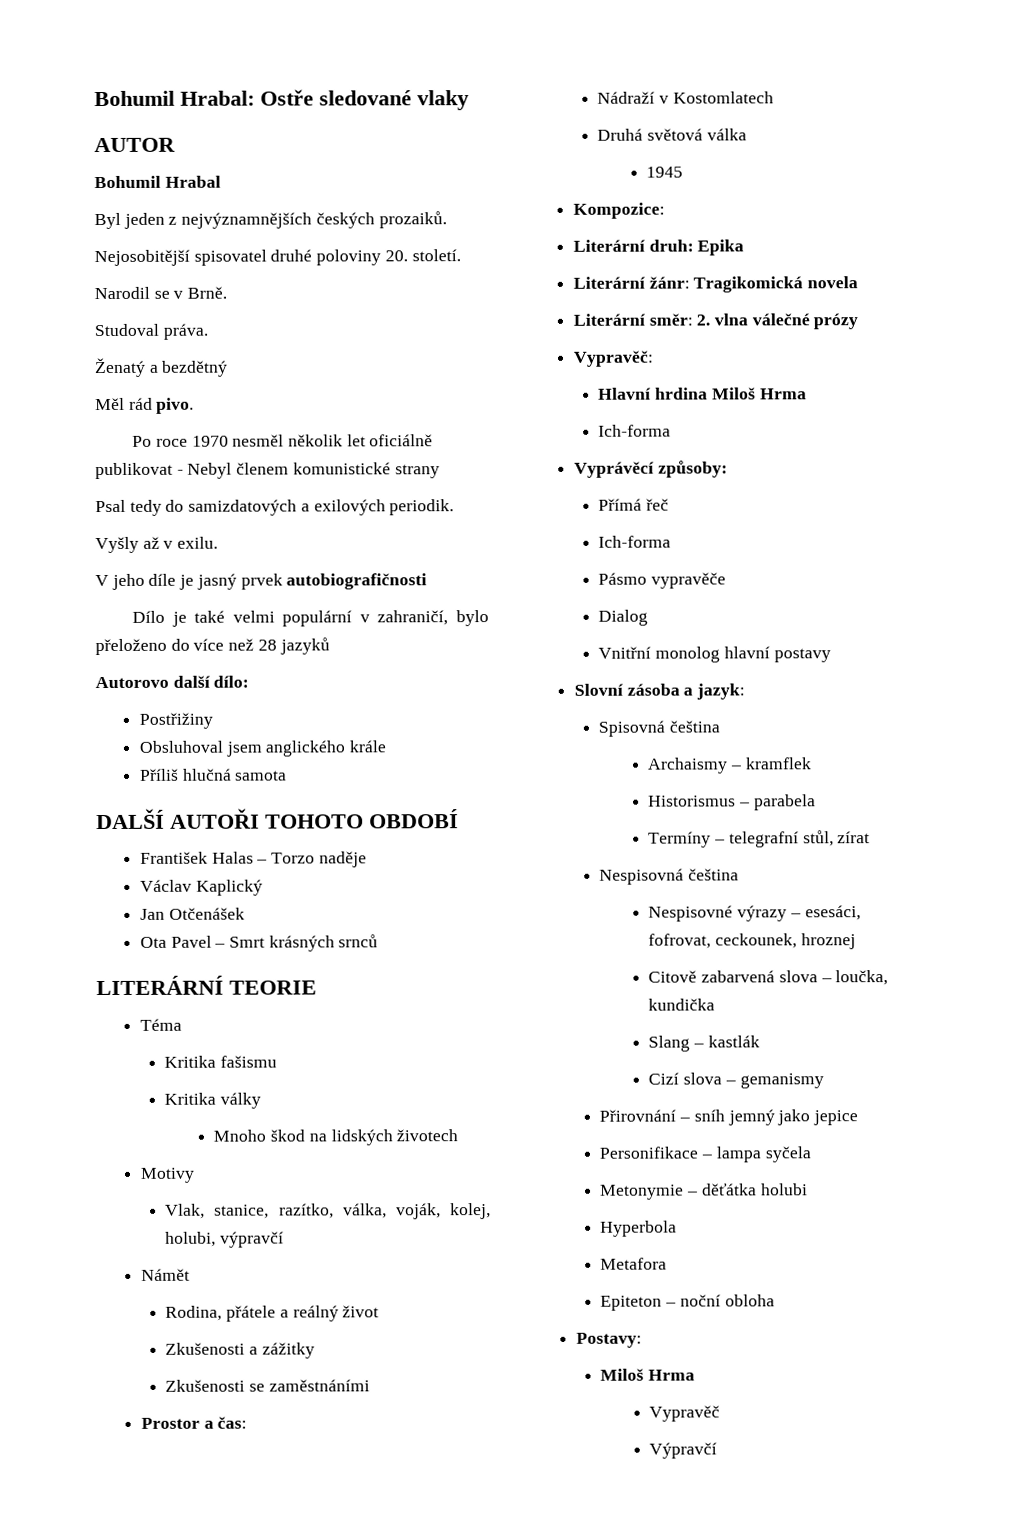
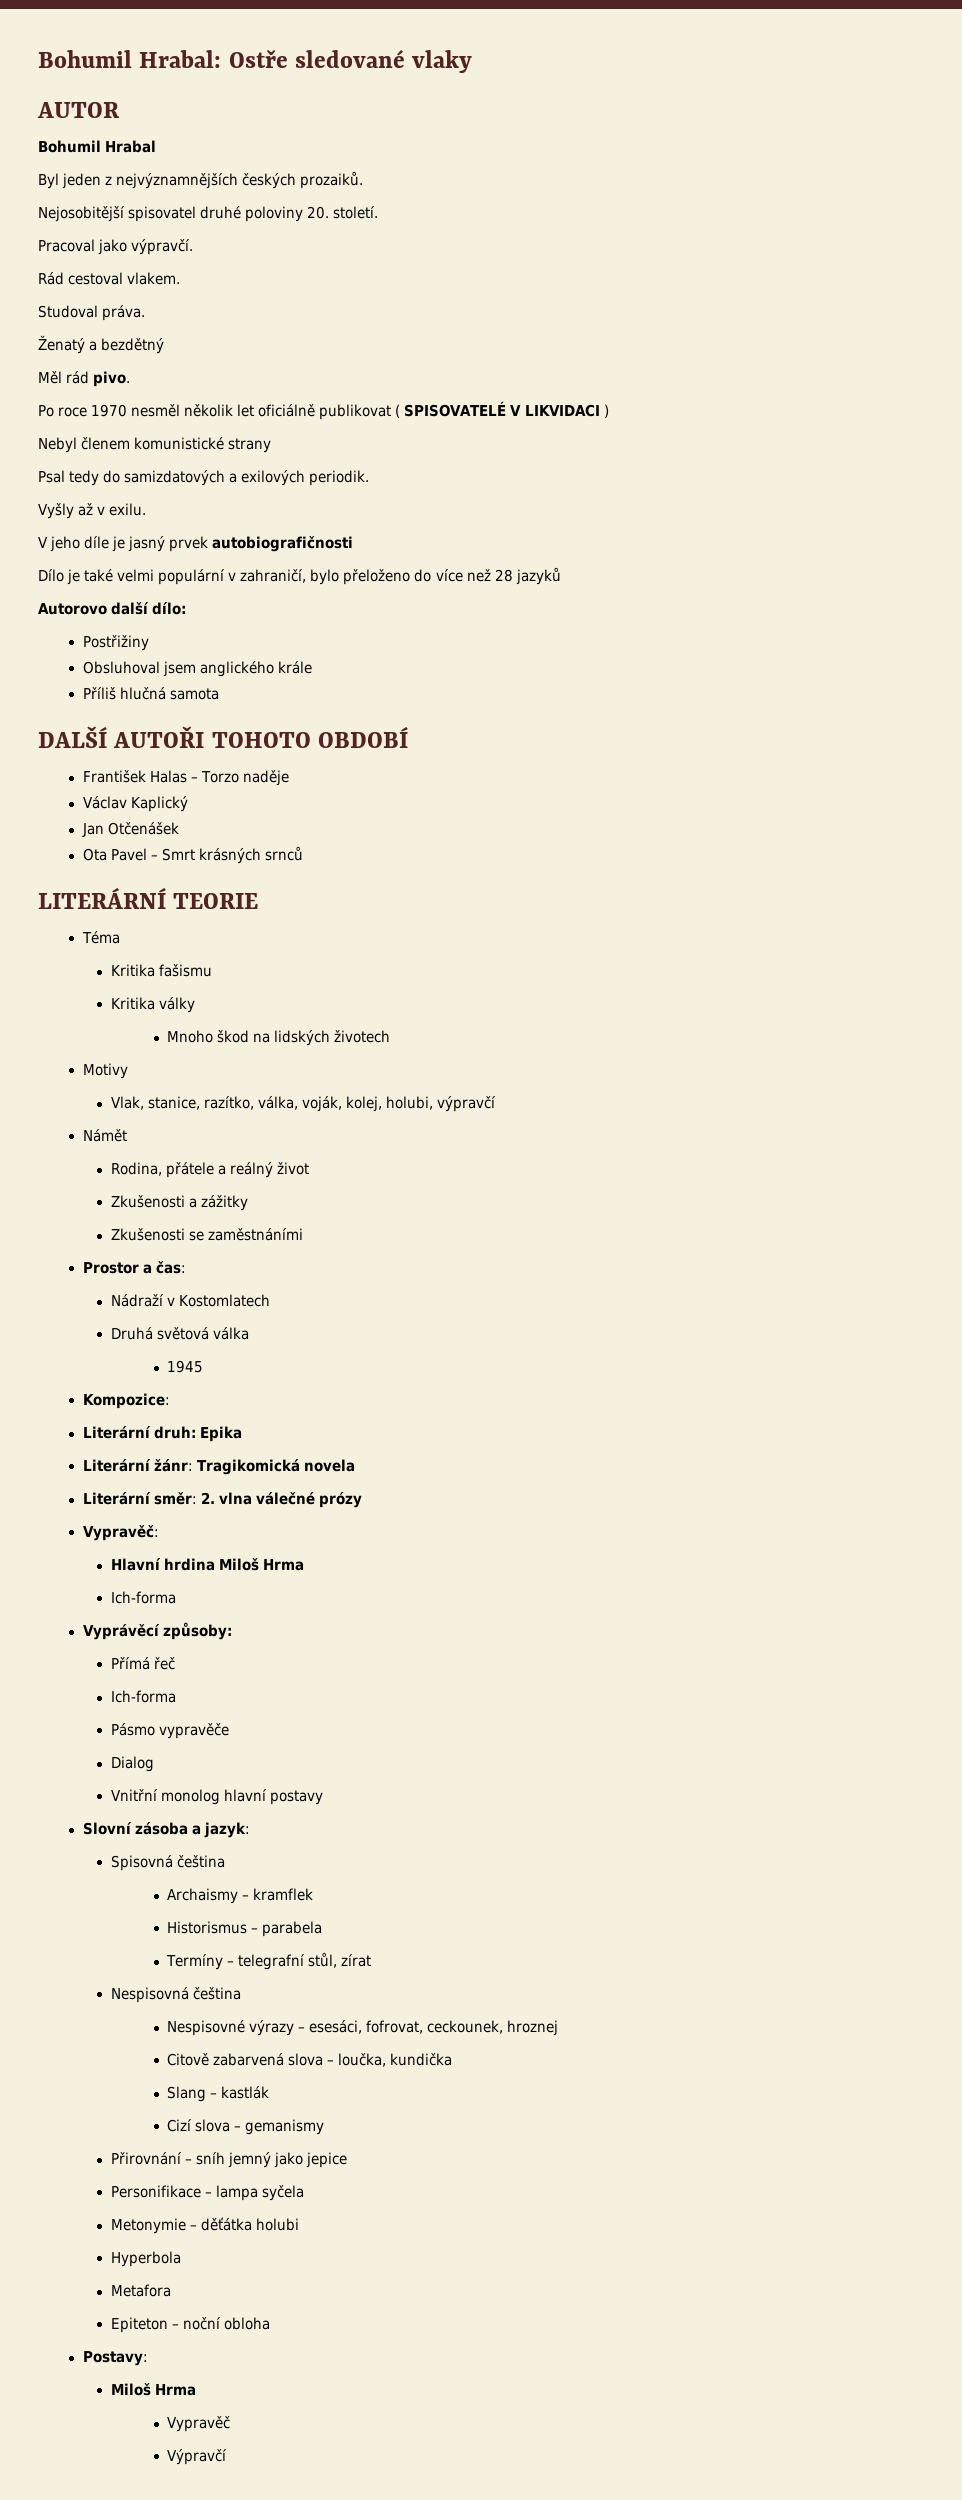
- Narodil se v Brně.
+ Pracoval jako výpravčí.
+ Rád cestoval vlakem.
- Po roce 1970 nesměl několik let oficiálně publikovat - Nebyl členem komunistické strany
+ Po roce 1970 nesměl několik let oficiálně publikovat ( SPISOVATELÉ V LIKVIDACI )
+ Nebyl členem komunistické strany

